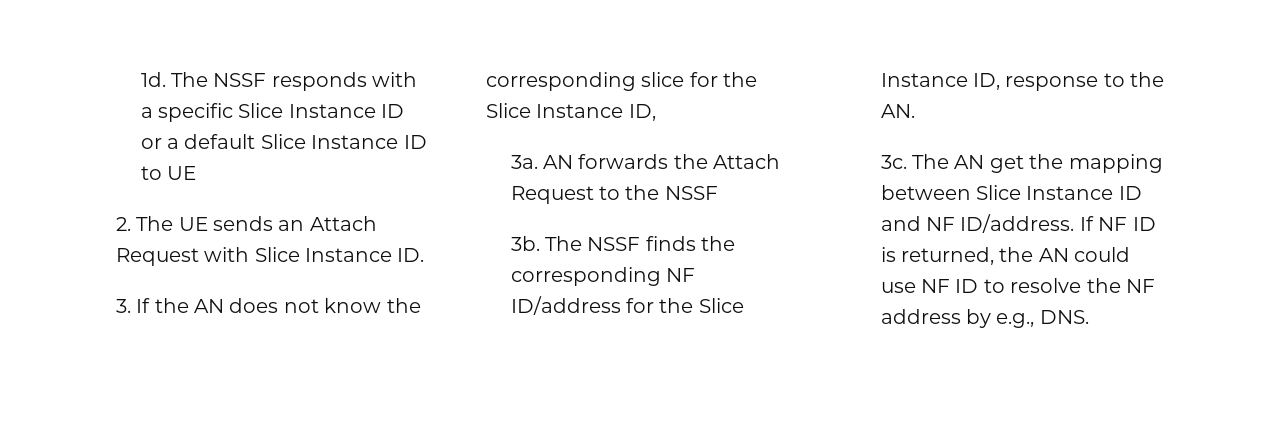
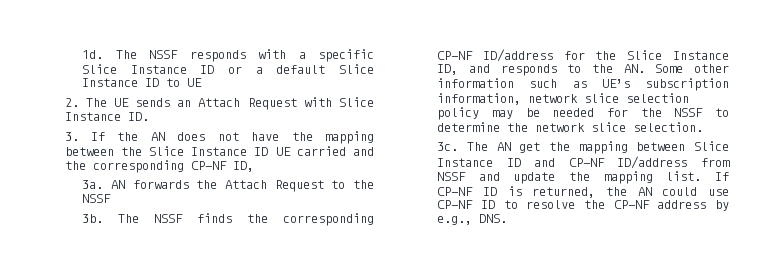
- 3. If the AN does not know the corresponding slice for the Slice Instance ID,
+ 3. If the AN does not have the mapping between the Slice Instance ID UE carried and the corresponding CP-NF ID,
- The NSSF finds the corresponding NF ID/address for the Slice Instance ID, response to the AN.
+ The NSSF finds the corresponding CP-NF ID/address for the Slice Instance ID, and responds to the AN. Some other information such as UE’s subscription information, network slice selection policy may be needed for the NSSF to determine the network slice selection.
- The AN get the mapping between Slice Instance ID and NF ID/address. If NF ID is returned, the AN could use NF ID to resolve the NF address by e.g., DNS.
+ The AN get the mapping between Slice Instance ID and CP-NF ID/address from NSSF and update the mapping list. If CP-NF ID is returned, the AN could use CP-NF ID to resolve the CP-NF address by e.g., DNS.

